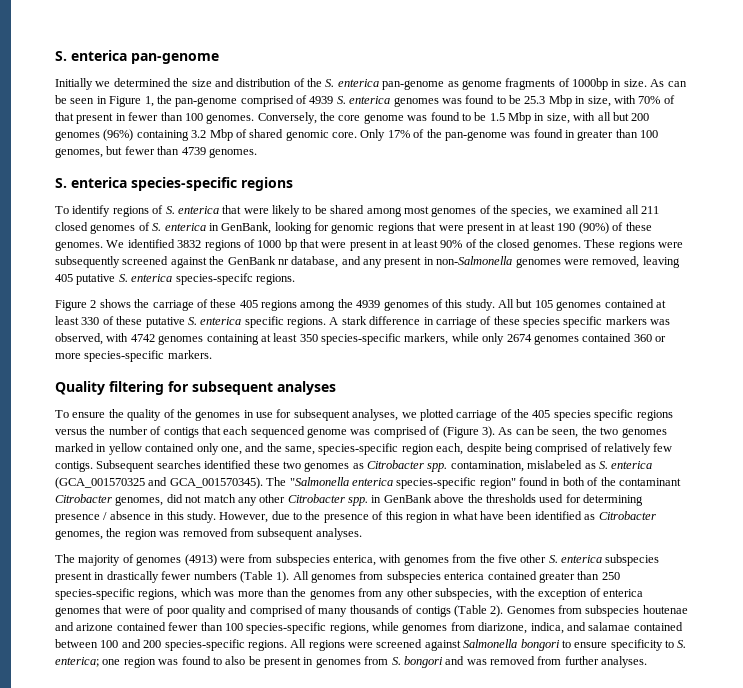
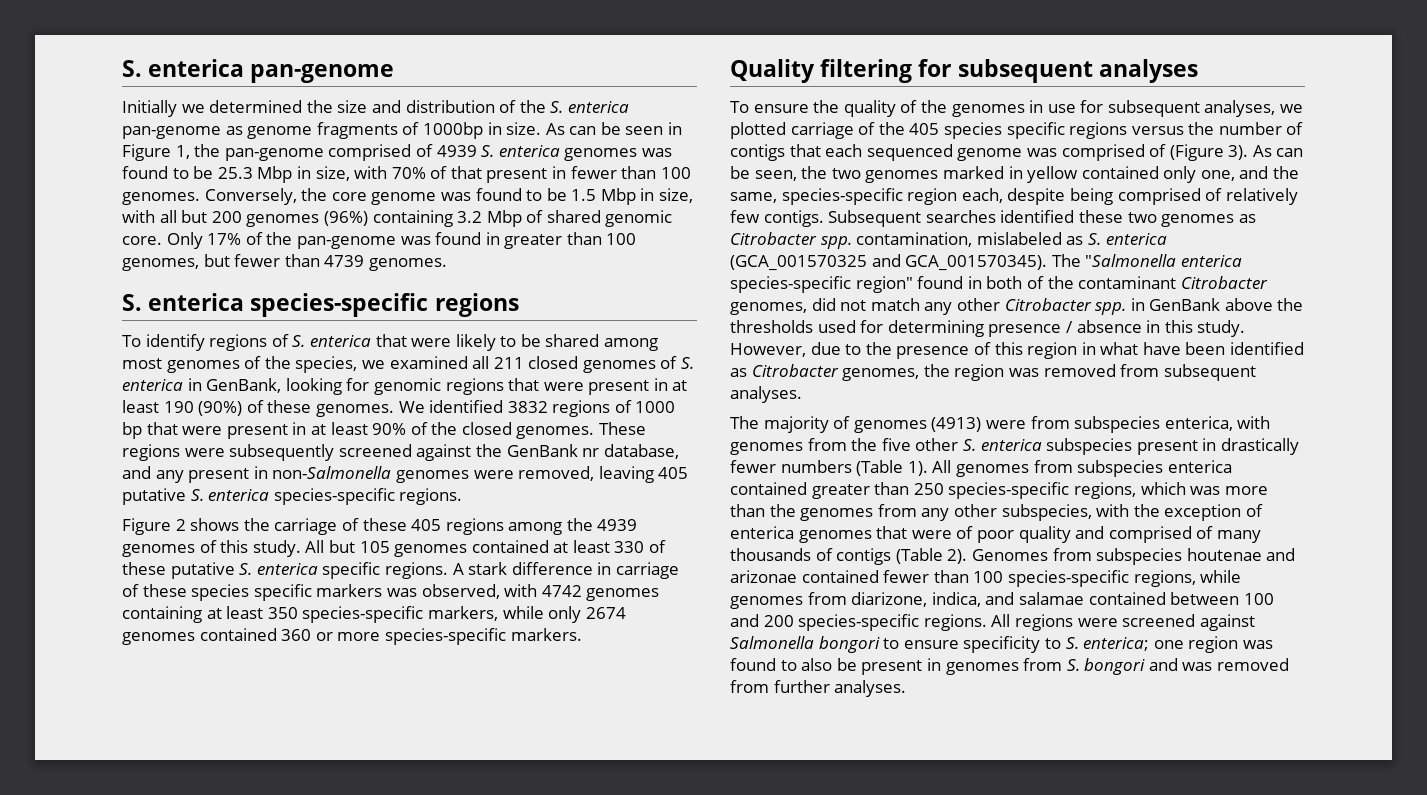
- These regions were subsequently screened against the GenBank nr database, and any present in non-Salmonella genomes were removed, leaving 405 putative S. enterica species-specifc regions.
+ These regions were subsequently screened against the GenBank nr database, and any present in non-Salmonella genomes were removed, leaving 405 putative S. enterica species-specific regions.
- Genomes from subspecies houtenae and arizone contained fewer than 100 species-specific regions, while genomes from diarizone, indica, and salamae contained between 100 and 200 species-specific regions.
+ Genomes from subspecies houtenae and arizonae contained fewer than 100 species-specific regions, while genomes from diarizone, indica, and salamae contained between 100 and 200 species-specific regions.

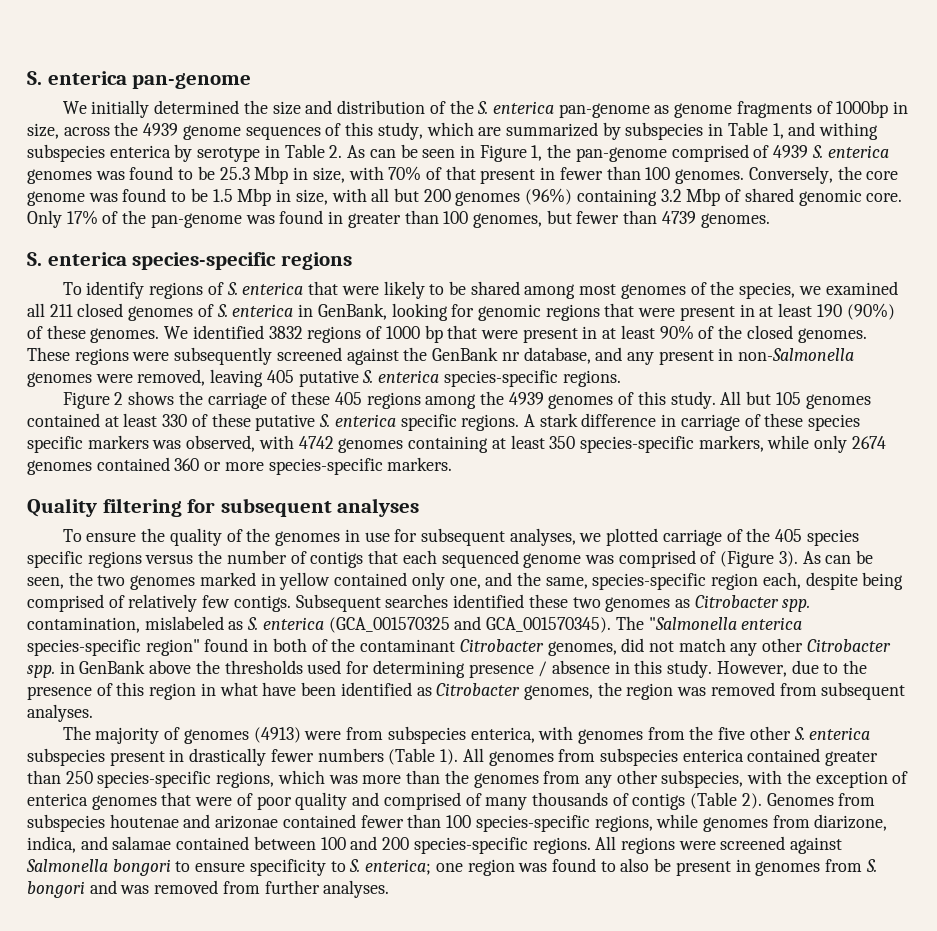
- Initially we determined the size and distribution of the S. enterica pan-genome as genome fragments of 1000bp in size. As can be seen in Figure 1, the pan-genome comprised of 4939 S. enterica genomes was found to be 25.3 Mbp in size, with 70% of that present in fewer than 100 genomes.
+ We initially determined the size and distribution of the S. enterica pan-genome as genome fragments of 1000bp in size, across the 4939 genome sequences of this study, which are summarized by subspecies in Table 1, and withing subspecies enterica by serotype in Table 2. As can be seen in Figure 1, the pan-genome comprised of 4939 S. enterica genomes was found to be 25.3 Mbp in size, with 70% of that present in fewer than 100 genomes.

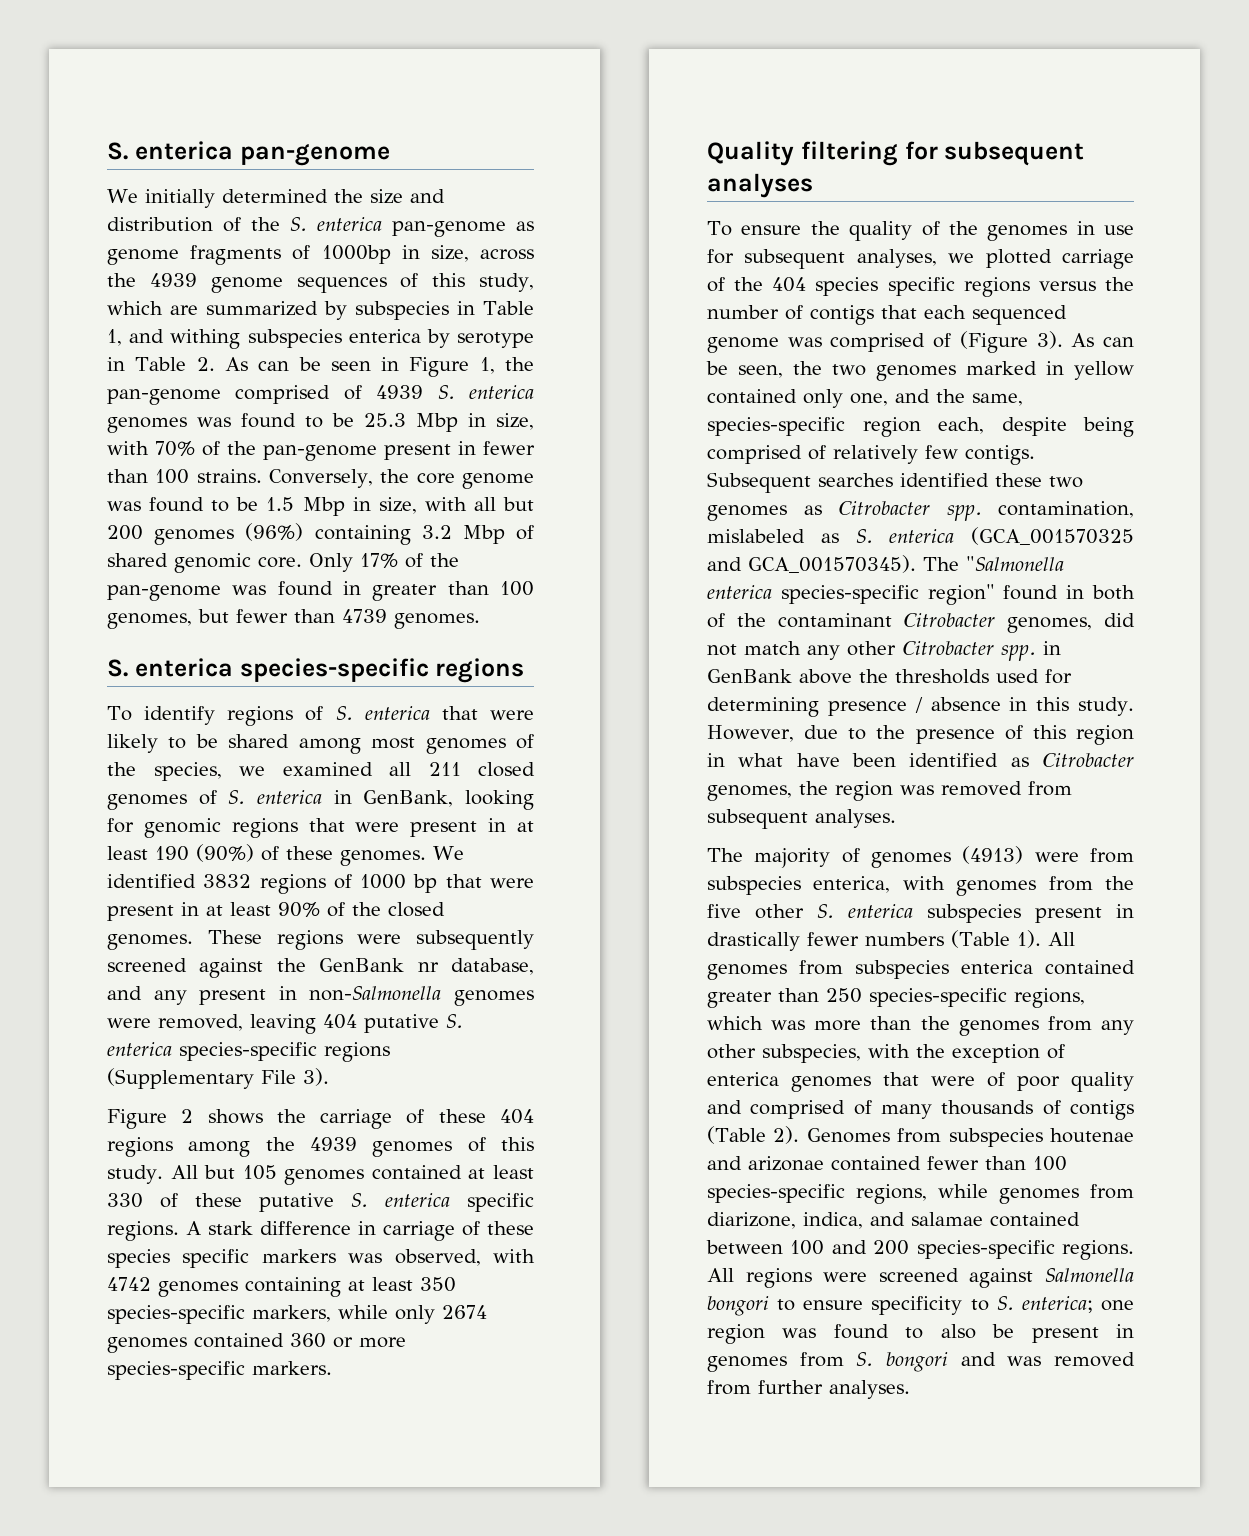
- We initially determined the size and distribution of the S. enterica pan-genome as genome fragments of 1000bp in size, across the 4939 genome sequences of this study, which are summarized by subspecies in Table 1, and withing subspecies enterica by serotype in Table 2. As can be seen in Figure 1, the pan-genome comprised of 4939 S. enterica genomes was found to be 25.3 Mbp in size, with 70% of that present in fewer than 100 genomes.
+ We initially determined the size and distribution of the S. enterica pan-genome as genome fragments of 1000bp in size, across the 4939 genome sequences of this study, which are summarized by subspecies in Table 1, and withing subspecies enterica by serotype in Table 2. As can be seen in Figure 1, the pan-genome comprised of 4939 S. enterica genomes was found to be 25.3 Mbp in size, with 70% of the pan-genome present in fewer than 100 strains.
- These regions were subsequently screened against the GenBank nr database, and any present in non-Salmonella genomes were removed, leaving 405 putative S. enterica species-specific regions.
+ These regions were subsequently screened against the GenBank nr database, and any present in non-Salmonella genomes were removed, leaving 404 putative S. enterica species-specific regions (Supplementary File 3).
- Figure 2 shows the carriage of these 405 regions among the 4939 genomes of this study.
+ Figure 2 shows the carriage of these 404 regions among the 4939 genomes of this study.
- To ensure the quality of the genomes in use for subsequent analyses, we plotted carriage of the 405 species specific regions versus the number of contigs that each sequenced genome was comprised of (Figure 3).
+ To ensure the quality of the genomes in use for subsequent analyses, we plotted carriage of the 404 species specific regions versus the number of contigs that each sequenced genome was comprised of (Figure 3).

